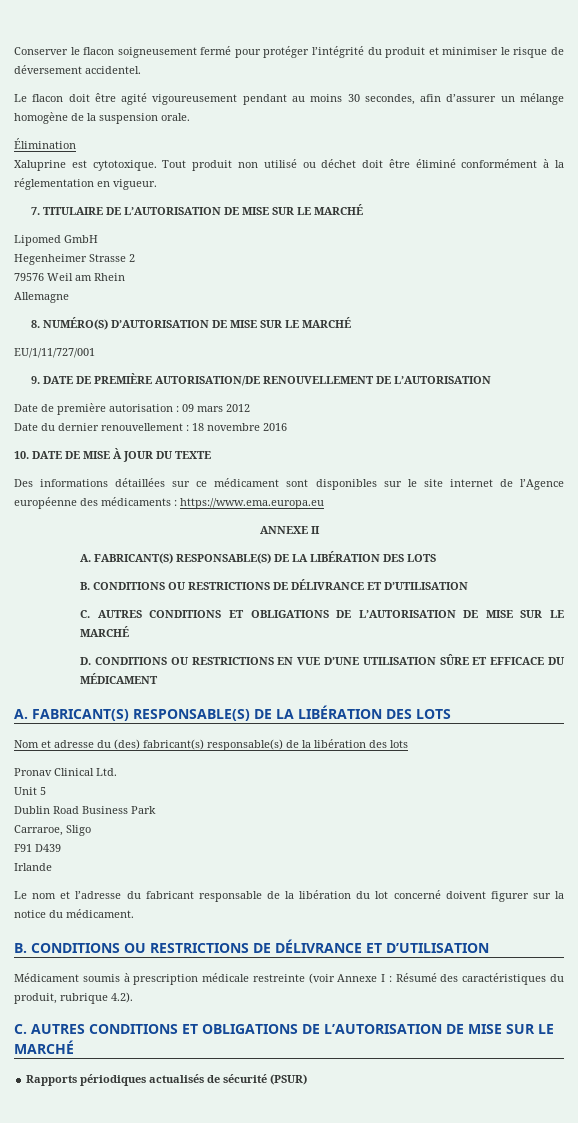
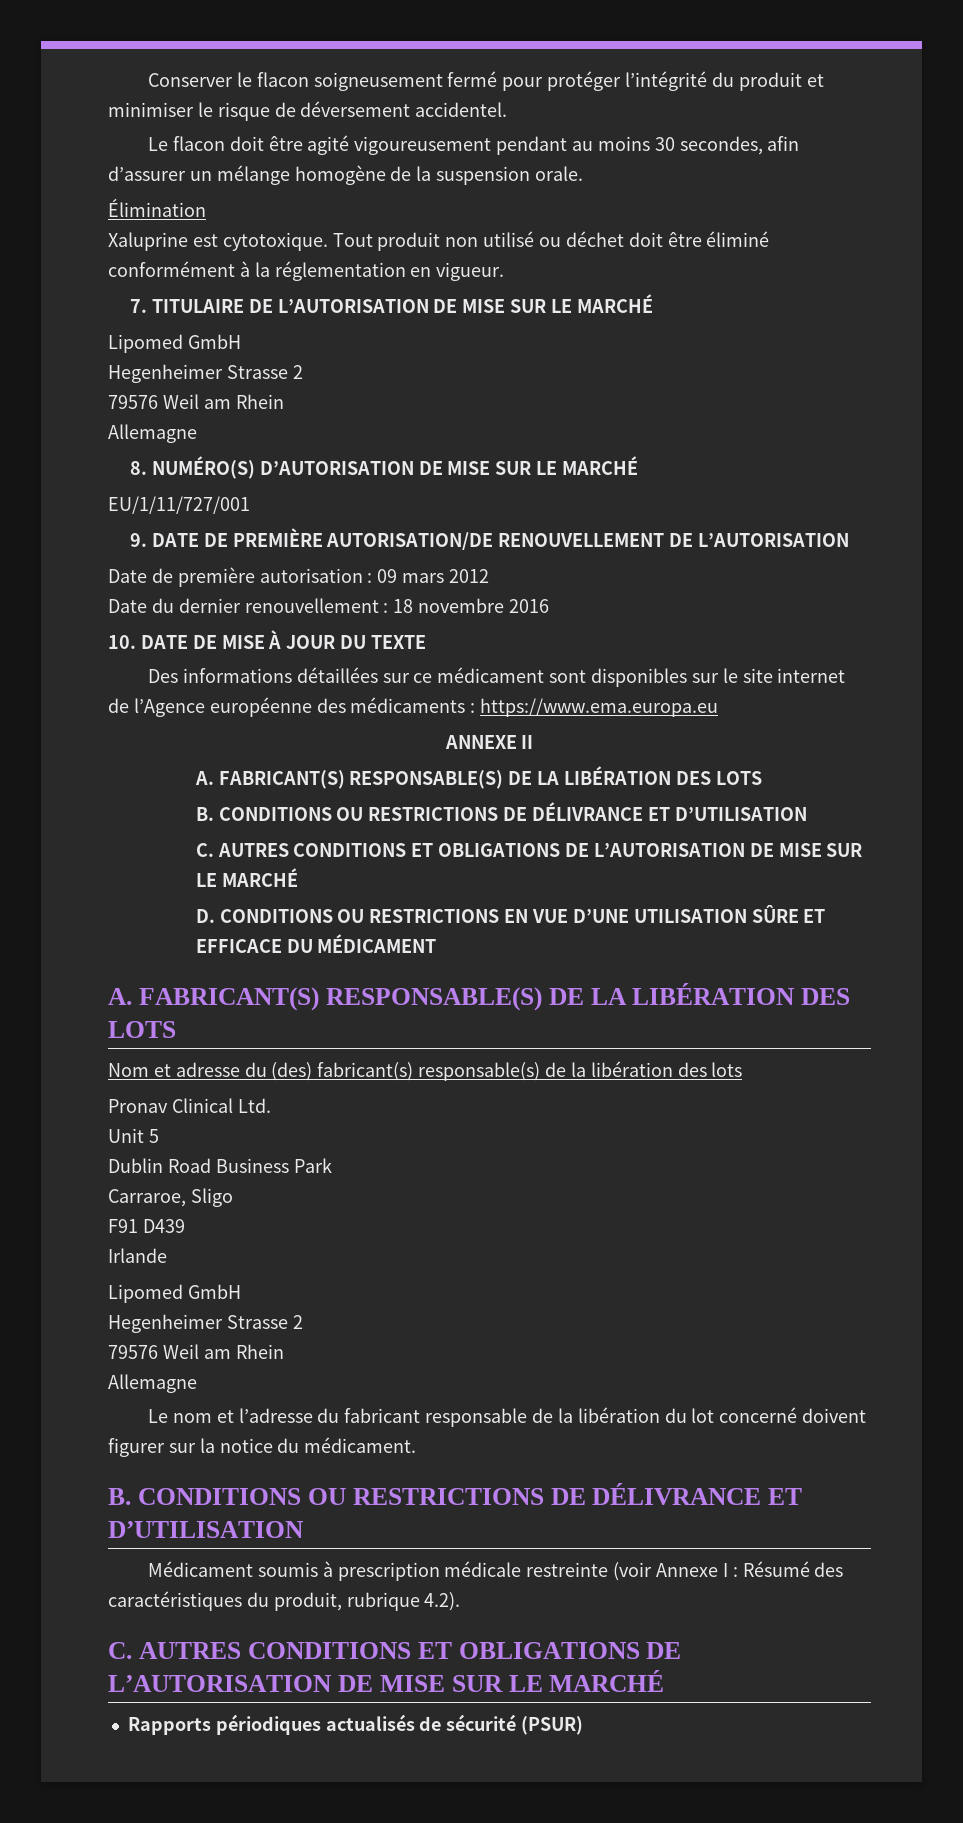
  Irlande
+ Lipomed GmbH
+ Hegenheimer Strasse 2
+ 79576 Weil am Rhein
+ Allemagne

